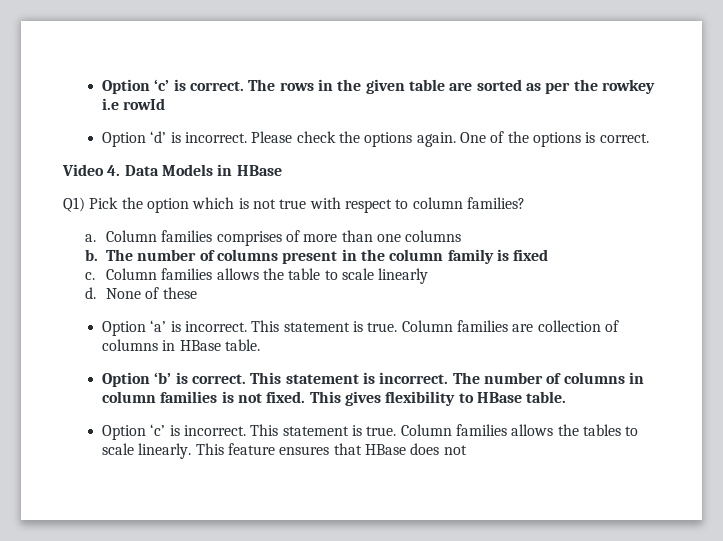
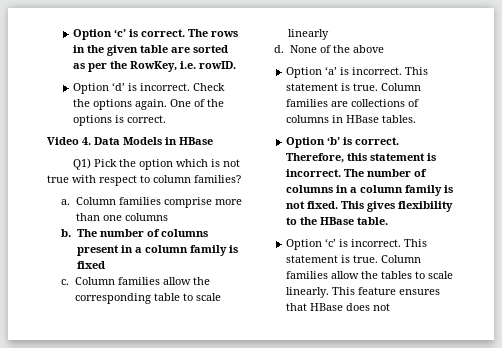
- The rows in the given table are sorted as per the rowkey i.e rowId
+ The rows in the given table are sorted as per the RowKey, i.e. rowID.
- Please check the options again.
+ Check the options again.
- Column families comprises of more than one columns
+ Column families comprise more than one columns
- The number of columns present in the column family is fixed
+ The number of columns present in a column family is fixed
- Column families allows the table to scale linearly
+ Column families allow the corresponding table to scale linearly
- None of these
+ None of the above
- Column families are collection of columns in HBase table.
+ Column families are collections of columns in HBase tables.
- This statement is incorrect.
+ Therefore, this statement is incorrect.
- The number of columns in column families is not fixed.
+ The number of columns in a column family is not fixed.
- This gives flexibility to HBase table.
+ This gives flexibility to the HBase table.
- Column families allows the tables to scale linearly.
+ Column families allow the tables to scale linearly.

